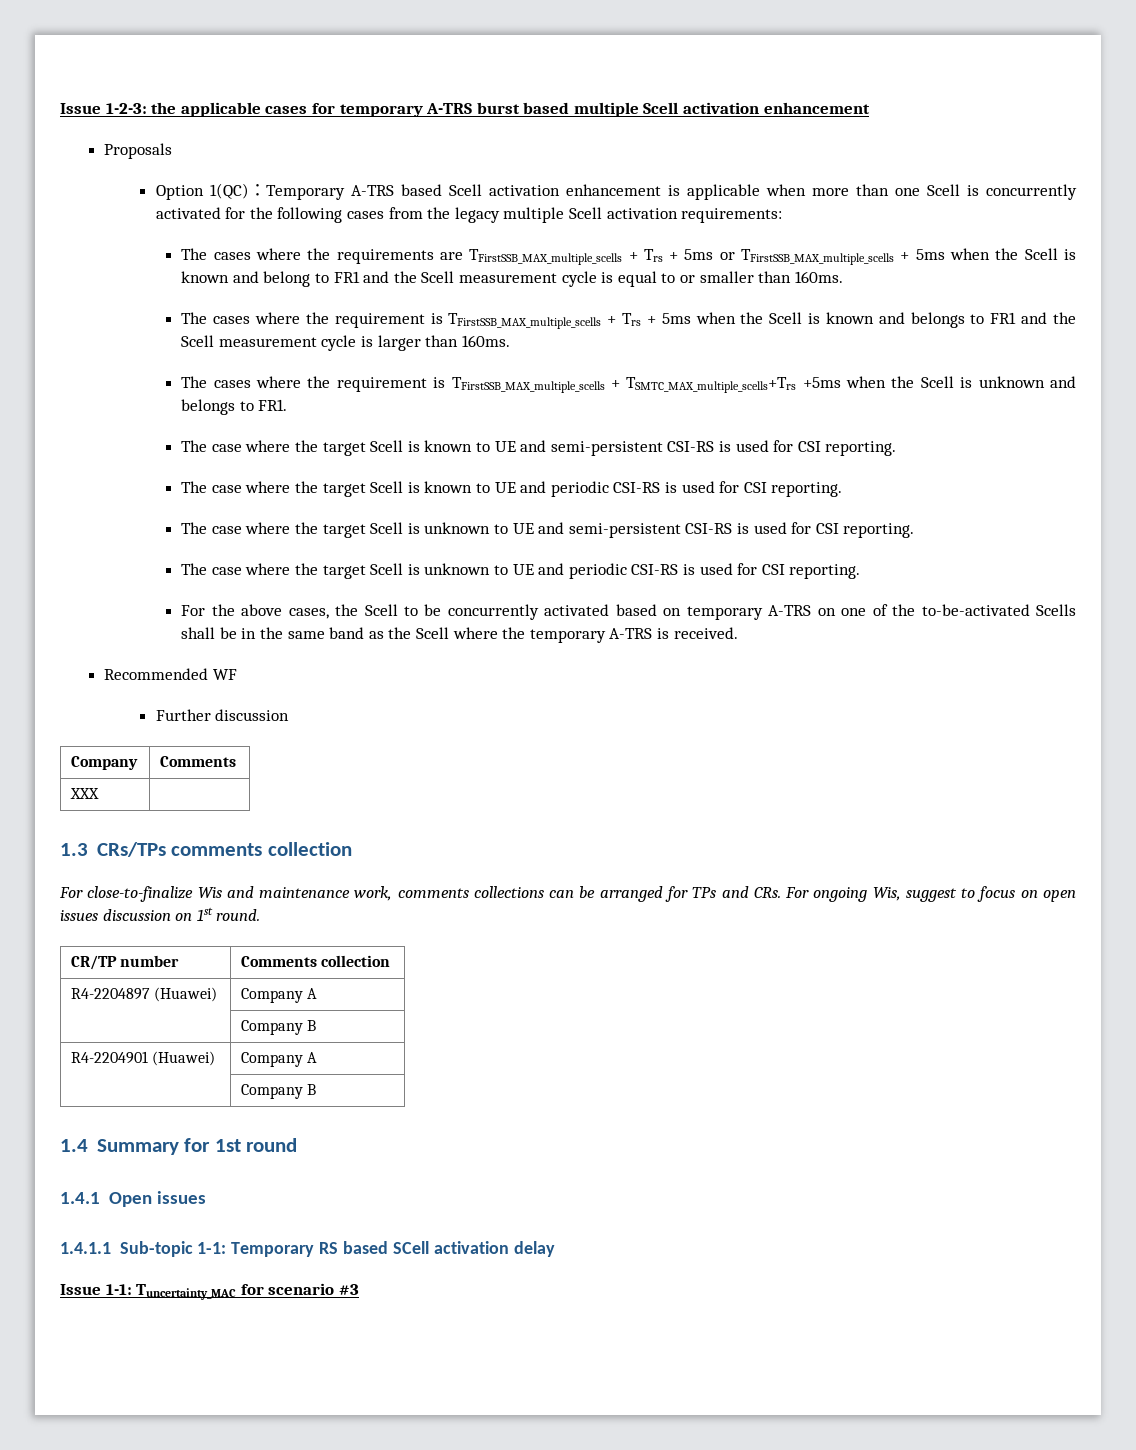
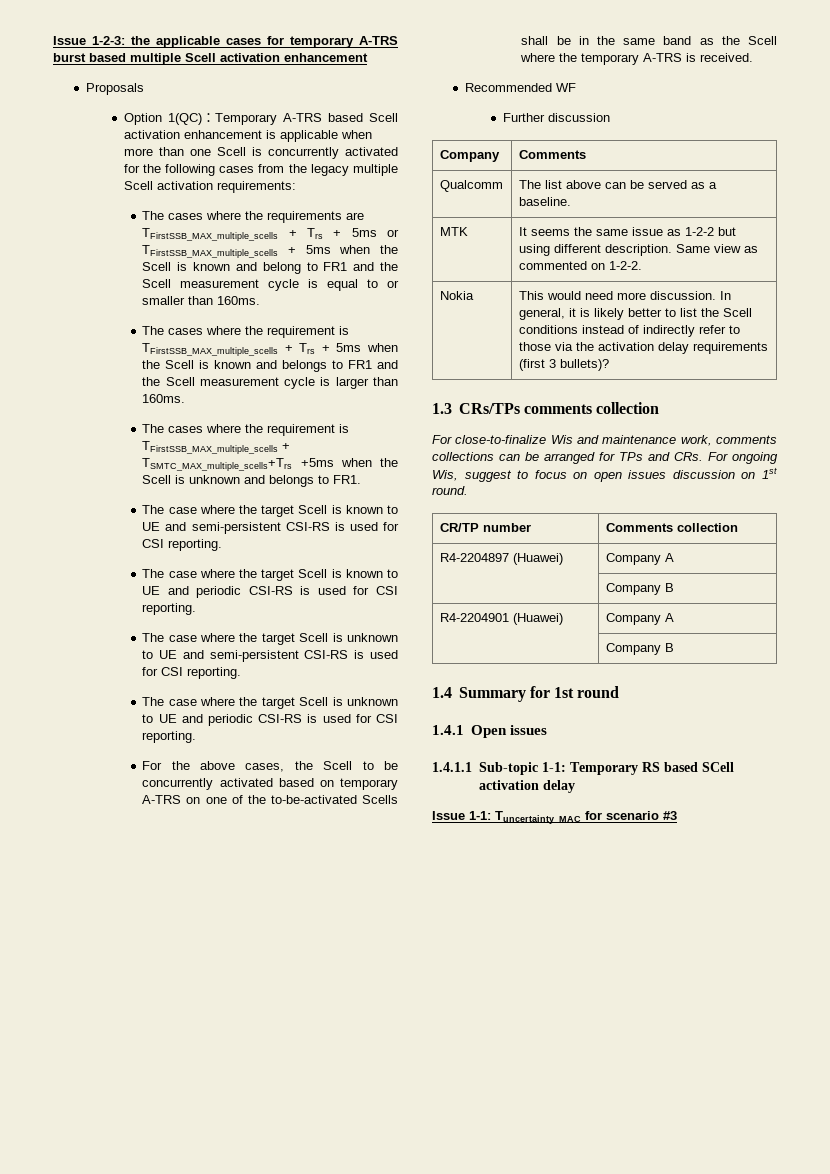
- XXX |
+ Qualcomm | The list above can be served as a baseline.
+ MTK | It seems the same issue as 1-2-2 but using different description. Same view as commented on 1-2-2.
+ Nokia | This would need more discussion. In general, it is likely better to list the Scell conditions instead of indirectly refer to those via the activation delay requirements (first 3 bullets)?

